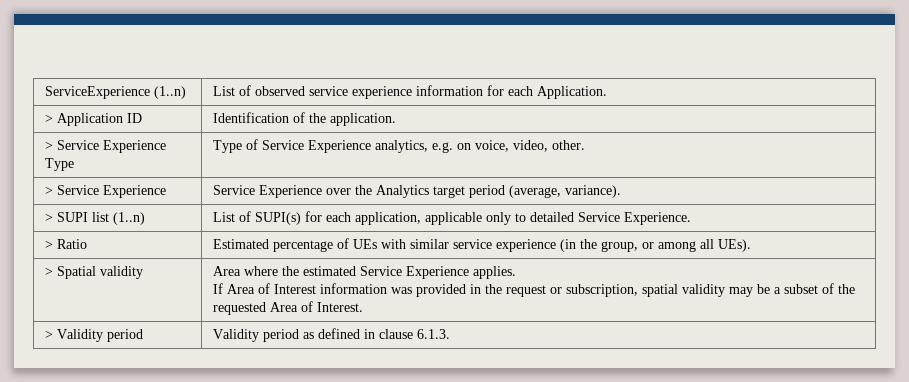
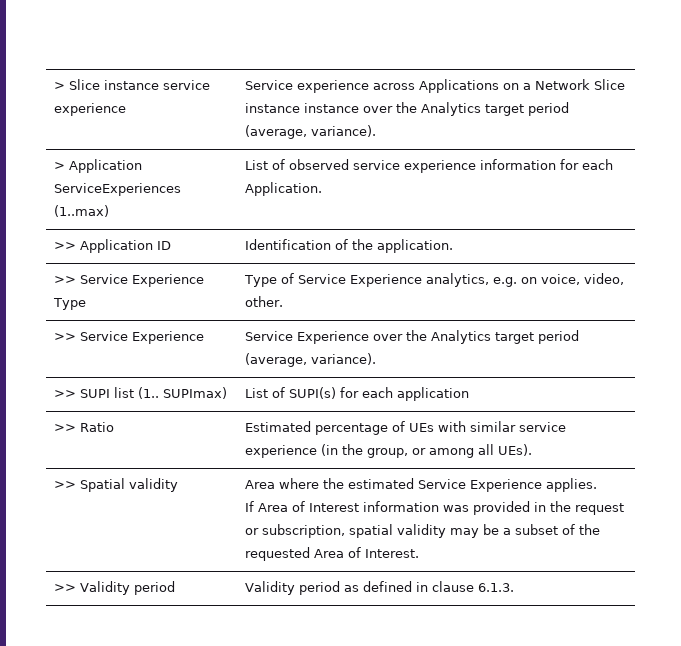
- ServiceExperience (1..n) | List of observed service experience information for each Application.
+ > Slice instance service experience | Service experience across Applications on a Network Slice instance instance over the Analytics target period (average, variance).
+ > Application ServiceExperiences (1..max) | List of observed service experience information for each Application.
- > Application ID | Identification of the application.
+ >> Application ID | Identification of the application.
- > Service Experience Type | Type of Service Experience analytics, e.g. on voice, video, other.
+ >> Service Experience Type | Type of Service Experience analytics, e.g. on voice, video, other.
- > Service Experience | Service Experience over the Analytics target period (average, variance).
+ >> Service Experience | Service Experience over the Analytics target period (average, variance).
- > SUPI list (1..n) | List of SUPI(s) for each application, applicable only to detailed Service Experience.
- > Ratio | Estimated percentage of UEs with similar service experience (in the group, or among all UEs).
+ >> SUPI list (1.. SUPImax) | List of SUPI(s) for each application
+ >> Ratio | Estimated percentage of UEs with similar service experience (in the group, or among all UEs).
- > Spatial validity | Area where the estimated Service Experience applies.
+ >> Spatial validity | Area where the estimated Service Experience applies.
- > Validity period | Validity period as defined in clause 6.1.3.
+ >> Validity period | Validity period as defined in clause 6.1.3.

